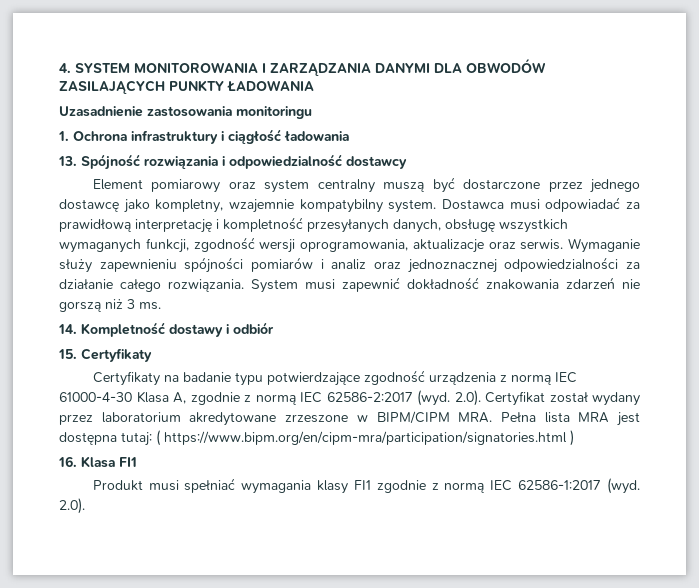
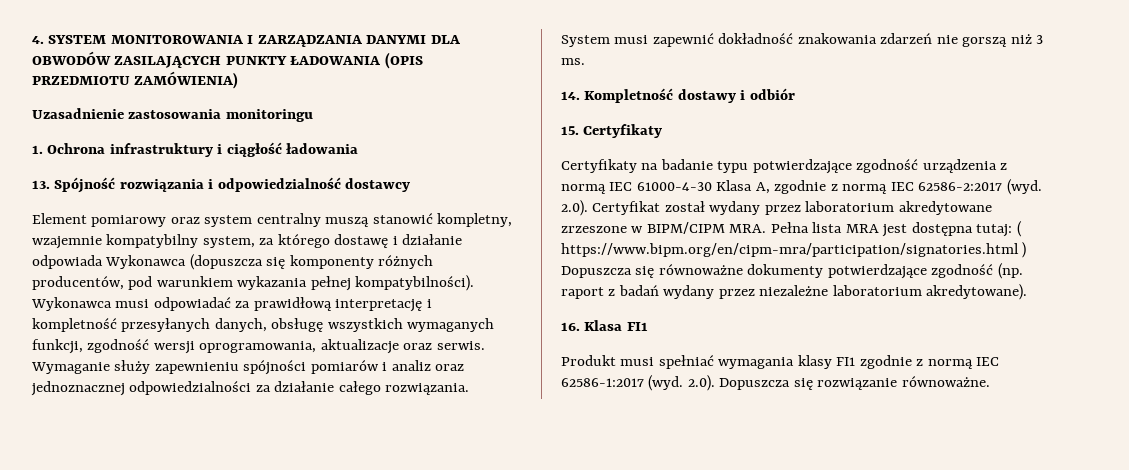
- 4. SYSTEM MONITOROWANIA I ZARZĄDZANIA DANYMI DLA OBWODÓW ZASILAJĄCYCH PUNKTY ŁADOWANIA
+ 4. SYSTEM MONITOROWANIA I ZARZĄDZANIA DANYMI DLA OBWODÓW ZASILAJĄCYCH PUNKTY ŁADOWANIA (OPIS PRZEDMIOTU ZAMÓWIENIA)
- Element pomiarowy oraz system centralny muszą być dostarczone przez jednego dostawcę jako kompletny, wzajemnie kompatybilny system. Dostawca musi odpowiadać za prawidłową interpretację i kompletność przesyłanych danych, obsługę wszystkich wymaganych funkcji, zgodność wersji oprogramowania, aktualizacje oraz serwis.
+ Element pomiarowy oraz system centralny muszą stanowić kompletny, wzajemnie kompatybilny system, za którego dostawę i działanie odpowiada Wykonawca (dopuszcza się komponenty różnych producentów, pod warunkiem wykazania pełnej kompatybilności). Wykonawca musi odpowiadać za prawidłową interpretację i kompletność przesyłanych danych, obsługę wszystkich wymaganych funkcji, zgodność wersji oprogramowania, aktualizacje oraz serwis.
- 2.0). Certyfikat został wydany przez laboratorium akredytowane zrzeszone w BIPM/CIPM MRA. Pełna lista MRA jest dostępna tutaj: ( https://www.bipm.org/en/cipm-mra/participation/signatories.html )
+ 2.0). Certyfikat został wydany przez laboratorium akredytowane zrzeszone w BIPM/CIPM MRA. Pełna lista MRA jest dostępna tutaj: ( https://www.bipm.org/en/cipm-mra/participation/signatories.html ) Dopuszcza się równoważne dokumenty potwierdzające zgodność (np. raport z badań wydany przez niezależne laboratorium akredytowane).
- Produkt musi spełniać wymagania klasy FI1 zgodnie z normą IEC 62586-1:2017 (wyd. 2.0).
+ Produkt musi spełniać wymagania klasy FI1 zgodnie z normą IEC 62586-1:2017 (wyd. 2.0). Dopuszcza się rozwiązanie równoważne.

